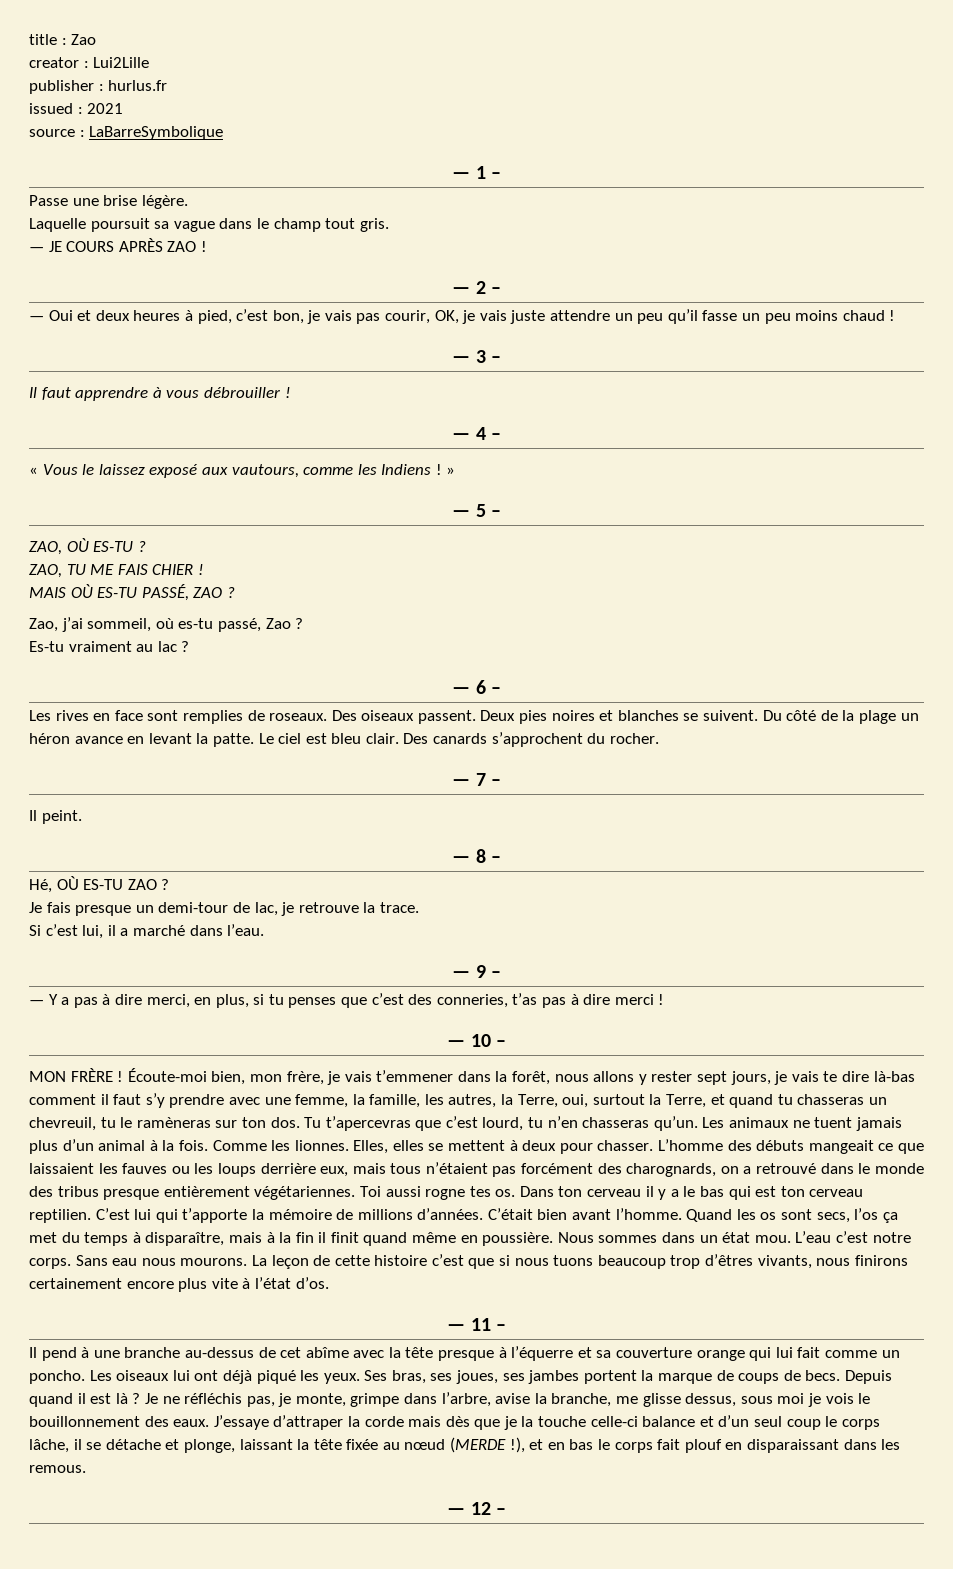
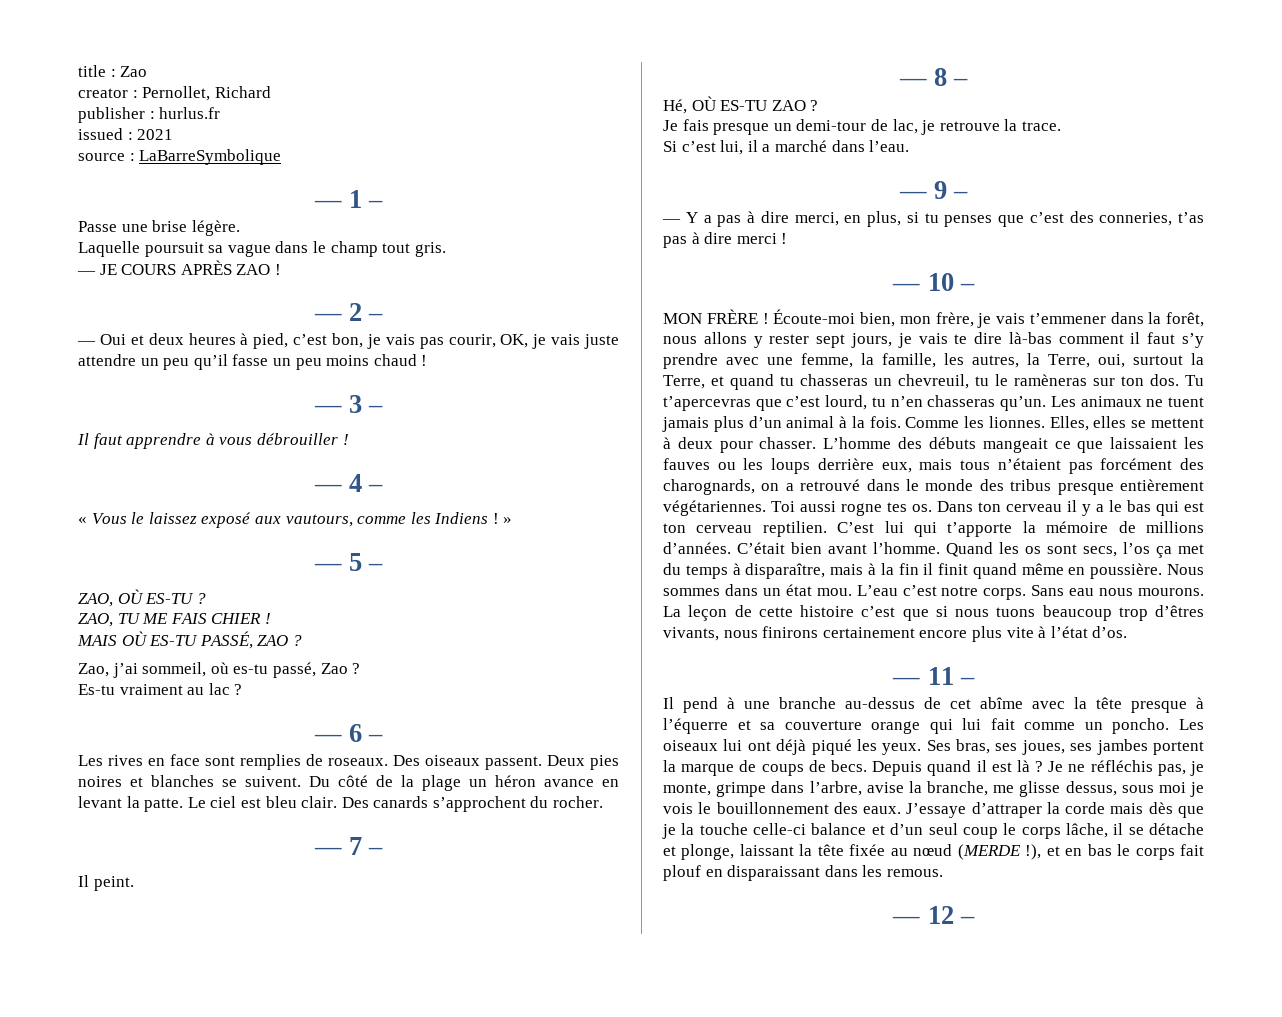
- creator : Lui2Lille
+ creator : Pernollet, Richard

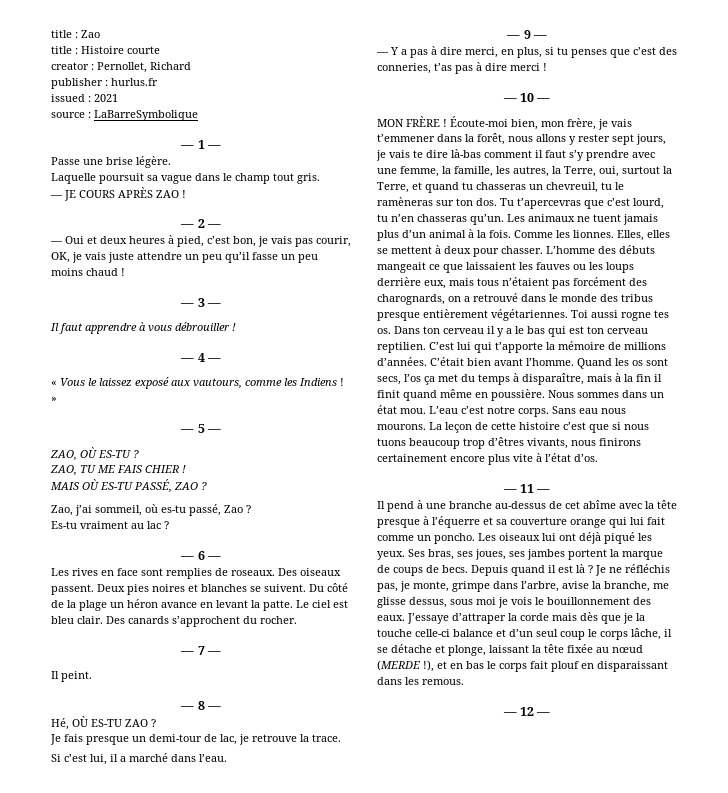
+ title : Histoire courte
- — 1 –
+ — 1 —
- — 2 –
+ — 2 —
- — 3 –
+ — 3 —
- — 4 –
+ — 4 —
- — 5 –
+ — 5 —
- — 6 –
+ — 6 —
- — 7 –
+ — 7 —
- — 8 –
+ — 8 —
- — 9 –
+ — 9 —
- — 10 –
+ — 10 —
- — 11 –
+ — 11 —
- — 12 –
+ — 12 —

